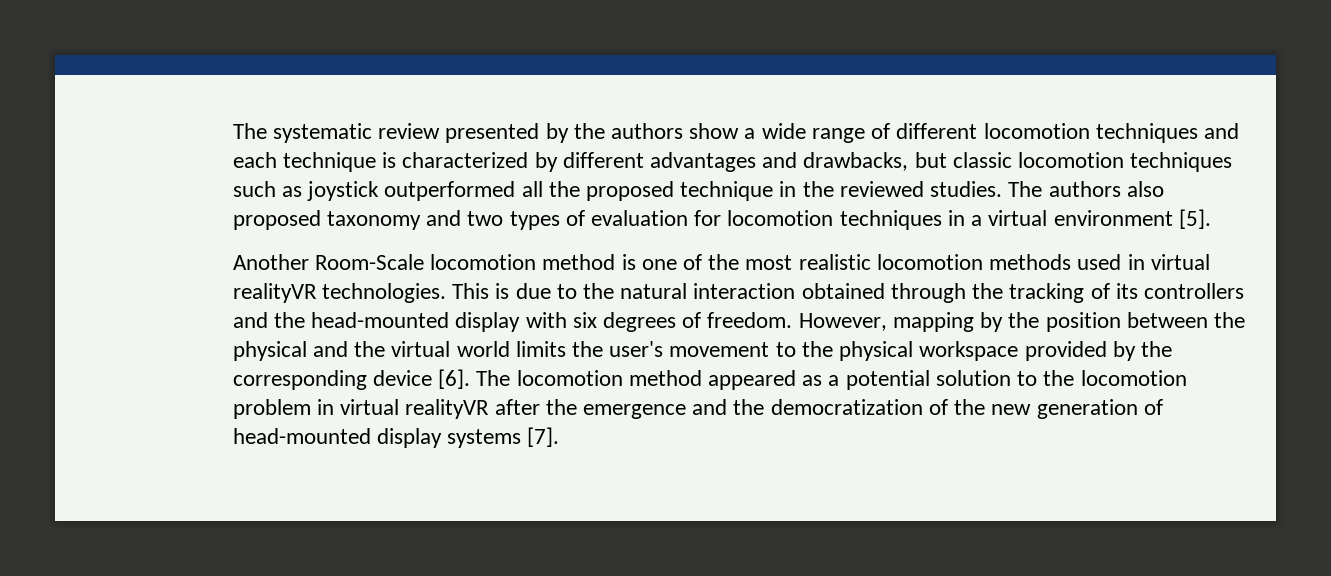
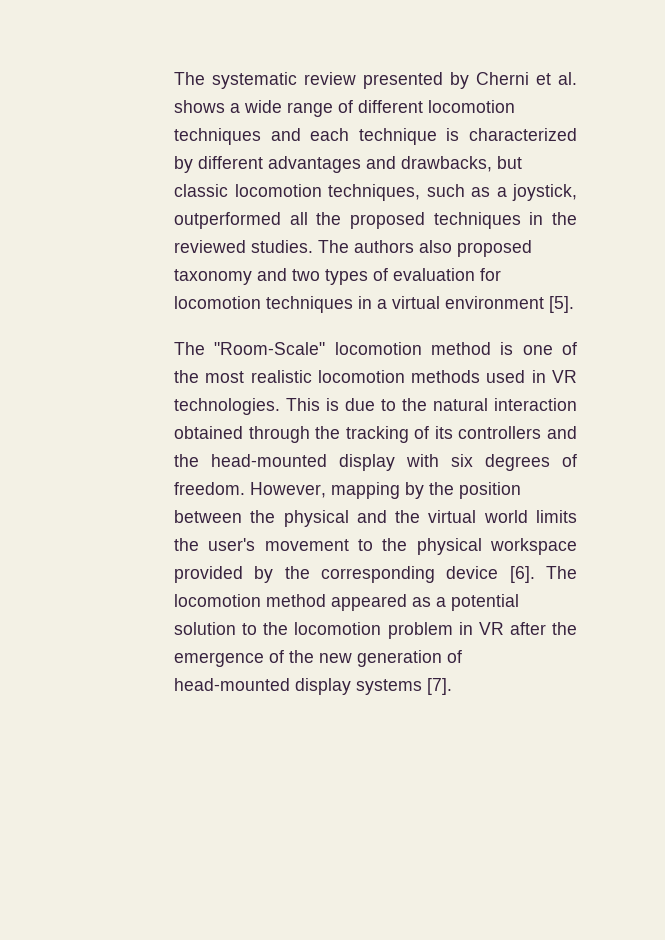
- The systematic review presented by the authors show a wide range of different locomotion techniques and each technique is characterized by different advantages and drawbacks, but classic locomotion techniques such as joystick outperformed all the proposed technique in the reviewed studies.
+ The systematic review presented by Cherni et al. shows a wide range of different locomotion techniques and each technique is characterized by different advantages and drawbacks, but classic locomotion techniques, such as a joystick, outperformed all the proposed techniques in the reviewed studies.
- Another Room-Scale locomotion method is one of the most realistic locomotion methods used in virtual realityVR technologies.
+ The "Room-Scale" locomotion method is one of the most realistic locomotion methods used in VR technologies.
- The locomotion method appeared as a potential solution to the locomotion problem in virtual realityVR after the emergence and the democratization of the new generation of head-mounted display systems [7].
+ The locomotion method appeared as a potential solution to the locomotion problem in VR after the emergence of the new generation of head-mounted display systems [7].

